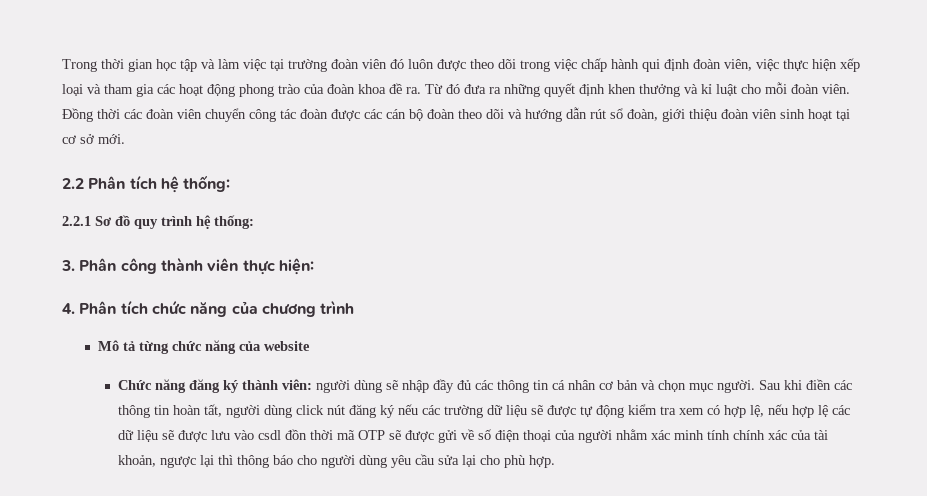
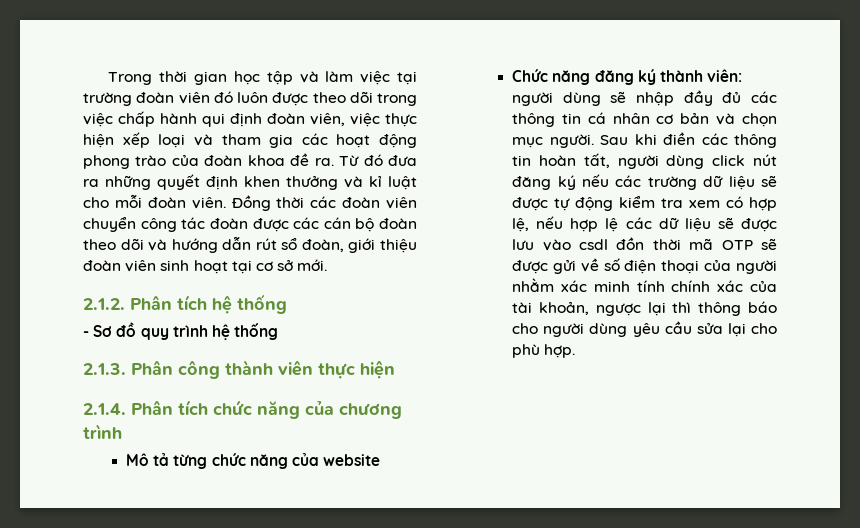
- 2.2 Phân tích hệ thống:
- 2.2.1 Sơ đồ quy trình hệ thống:
- 3. Phân công thành viên thực hiện:
- 4. Phân tích chức năng của chương trình
+ 2.1.2. Phân tích hệ thống
+ - Sơ đồ quy trình hệ thống
+ 2.1.3. Phân công thành viên thực hiện
+ 2.1.4. Phân tích chức năng của chương trình

